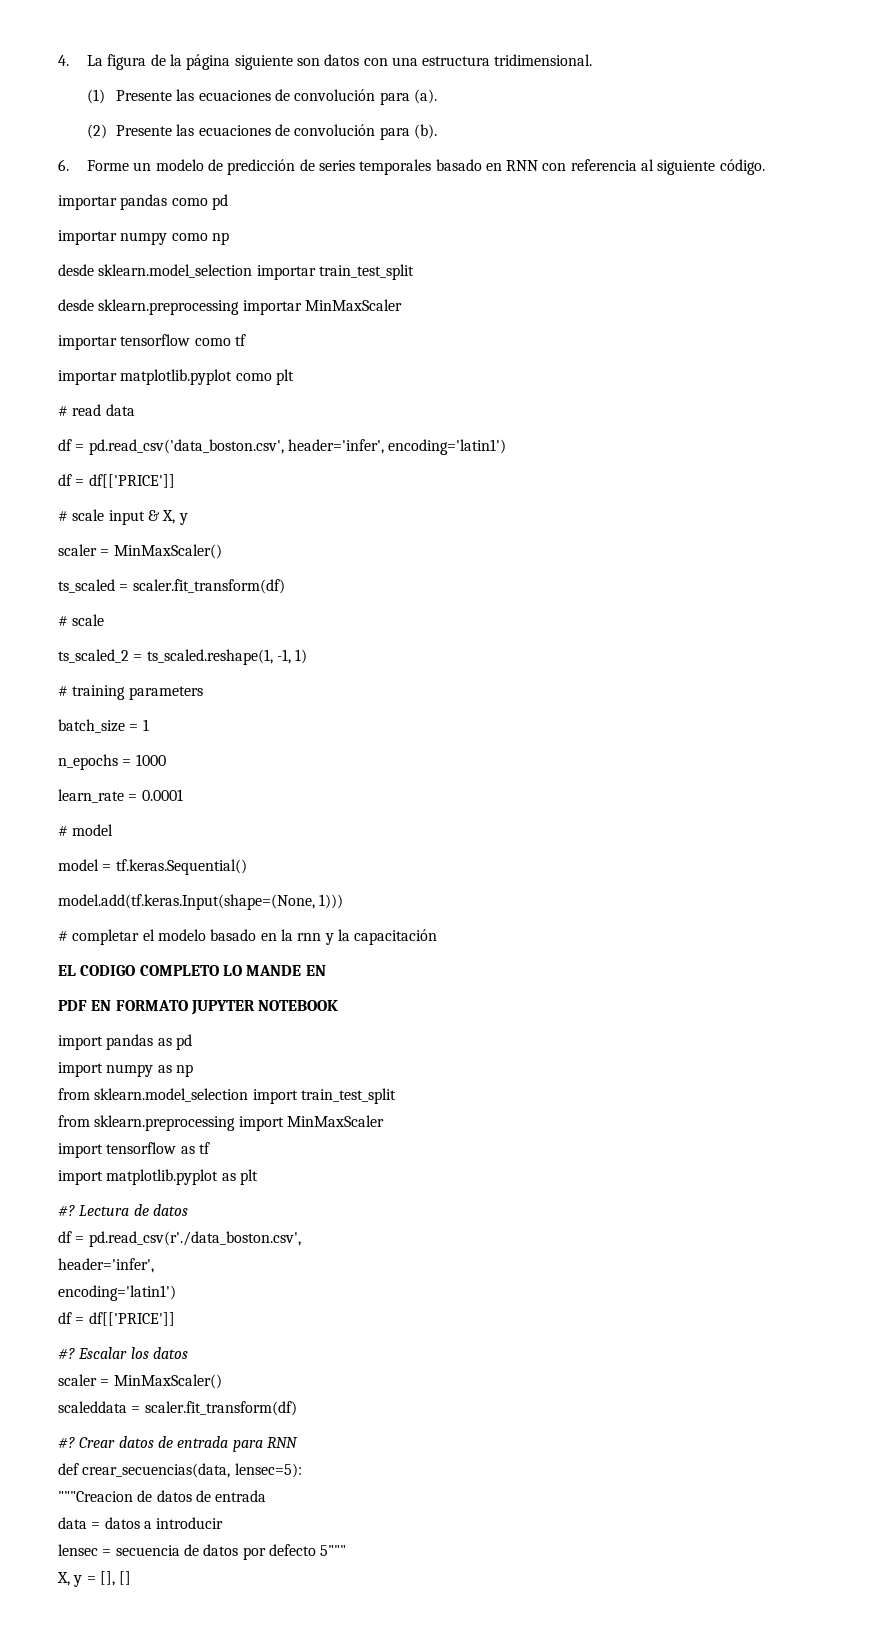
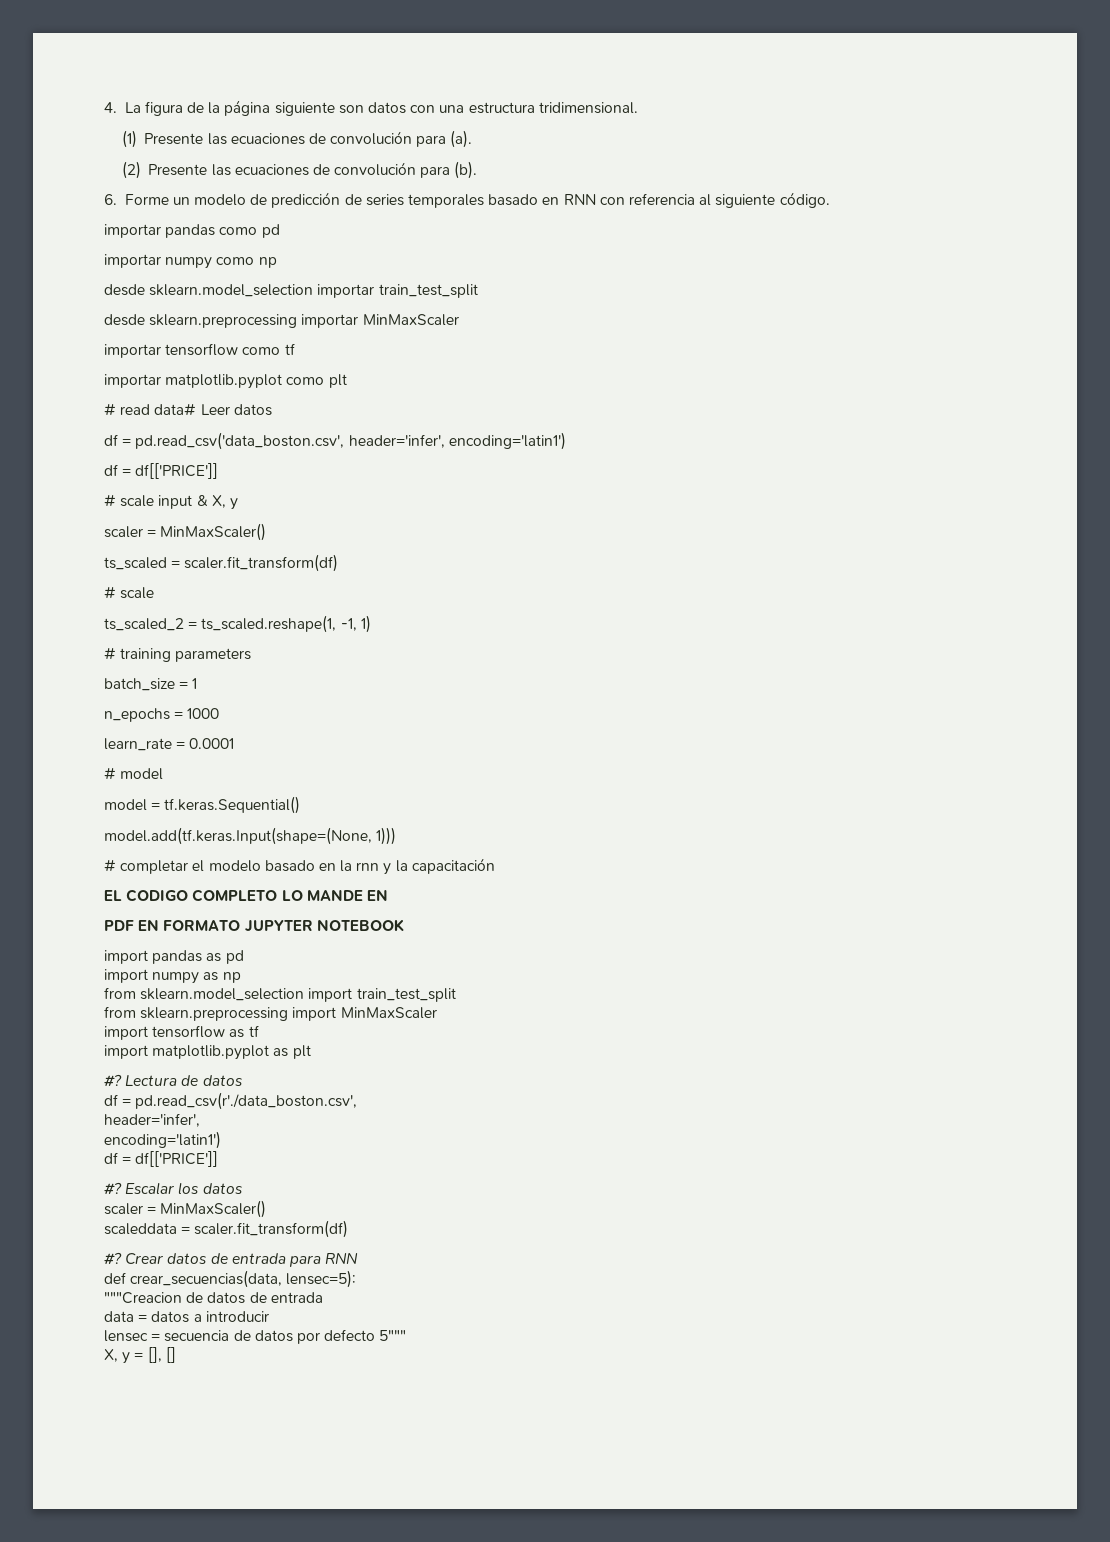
- # read data
+ # read data# Leer datos

